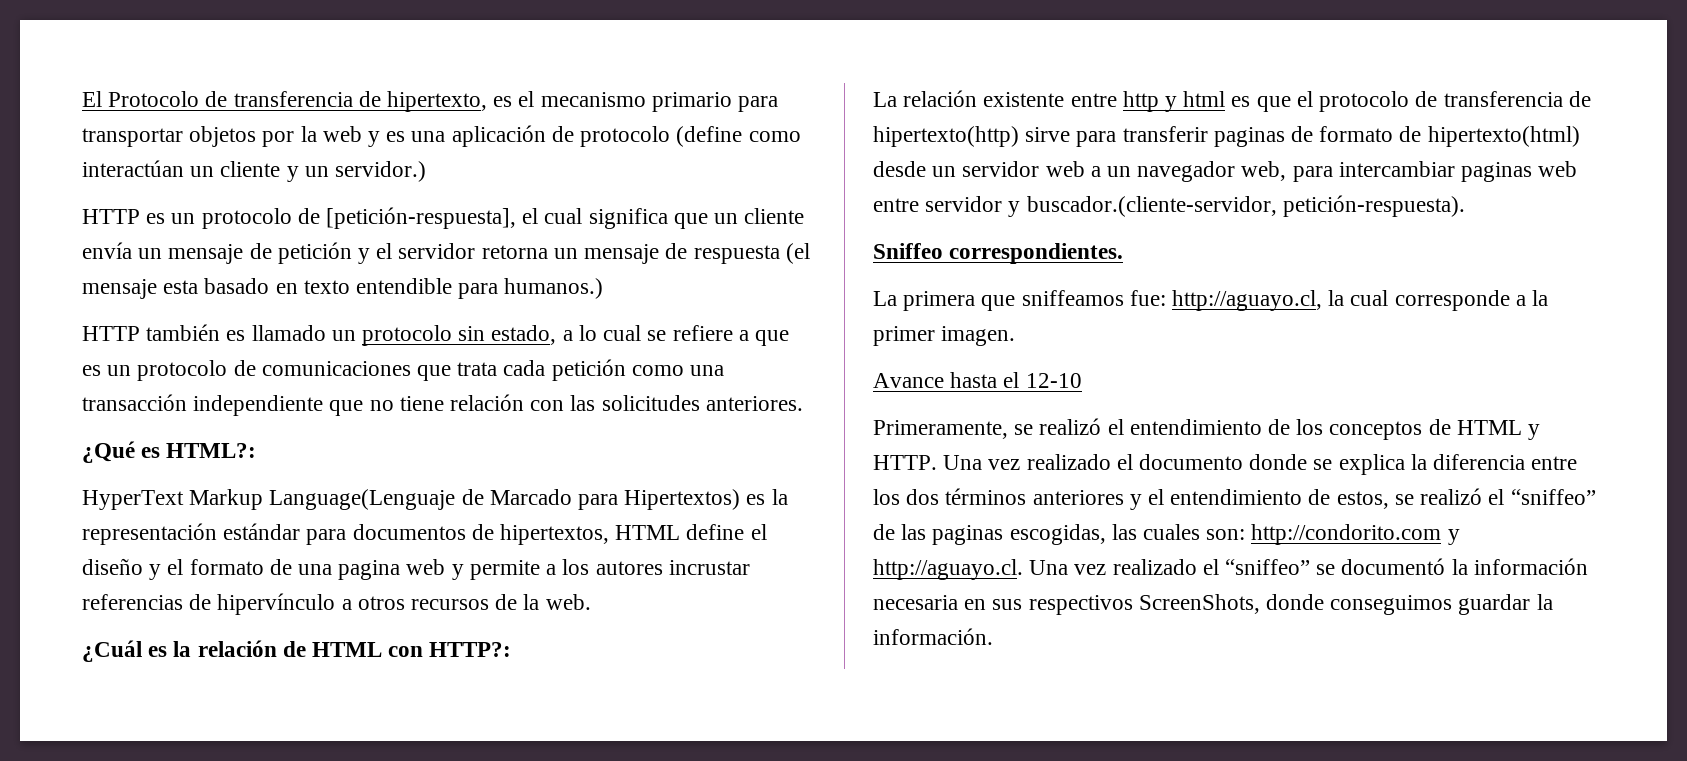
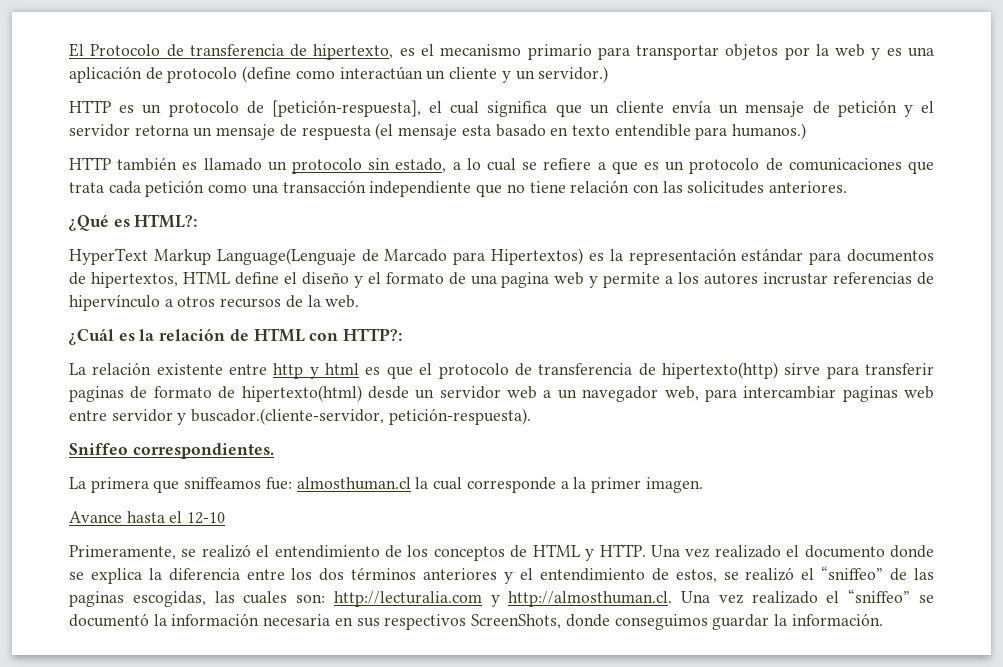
- La primera que sniffeamos fue: http://aguayo.cl, la cual corresponde a la primer imagen.
+ La primera que sniffeamos fue: almosthuman.cl la cual corresponde a la primer imagen.
- Una vez realizado el documento donde se explica la diferencia entre los dos términos anteriores y el entendimiento de estos, se realizó el “sniffeo” de las paginas escogidas, las cuales son: http://condorito.com y http://aguayo.cl. Una vez realizado el “sniffeo” se documentó la información necesaria en sus respectivos ScreenShots, donde conseguimos guardar la información.
+ Una vez realizado el documento donde se explica la diferencia entre los dos términos anteriores y el entendimiento de estos, se realizó el “sniffeo” de las paginas escogidas, las cuales son: http://lecturalia.com y http://almosthuman.cl. Una vez realizado el “sniffeo” se documentó la información necesaria en sus respectivos ScreenShots, donde conseguimos guardar la información.

